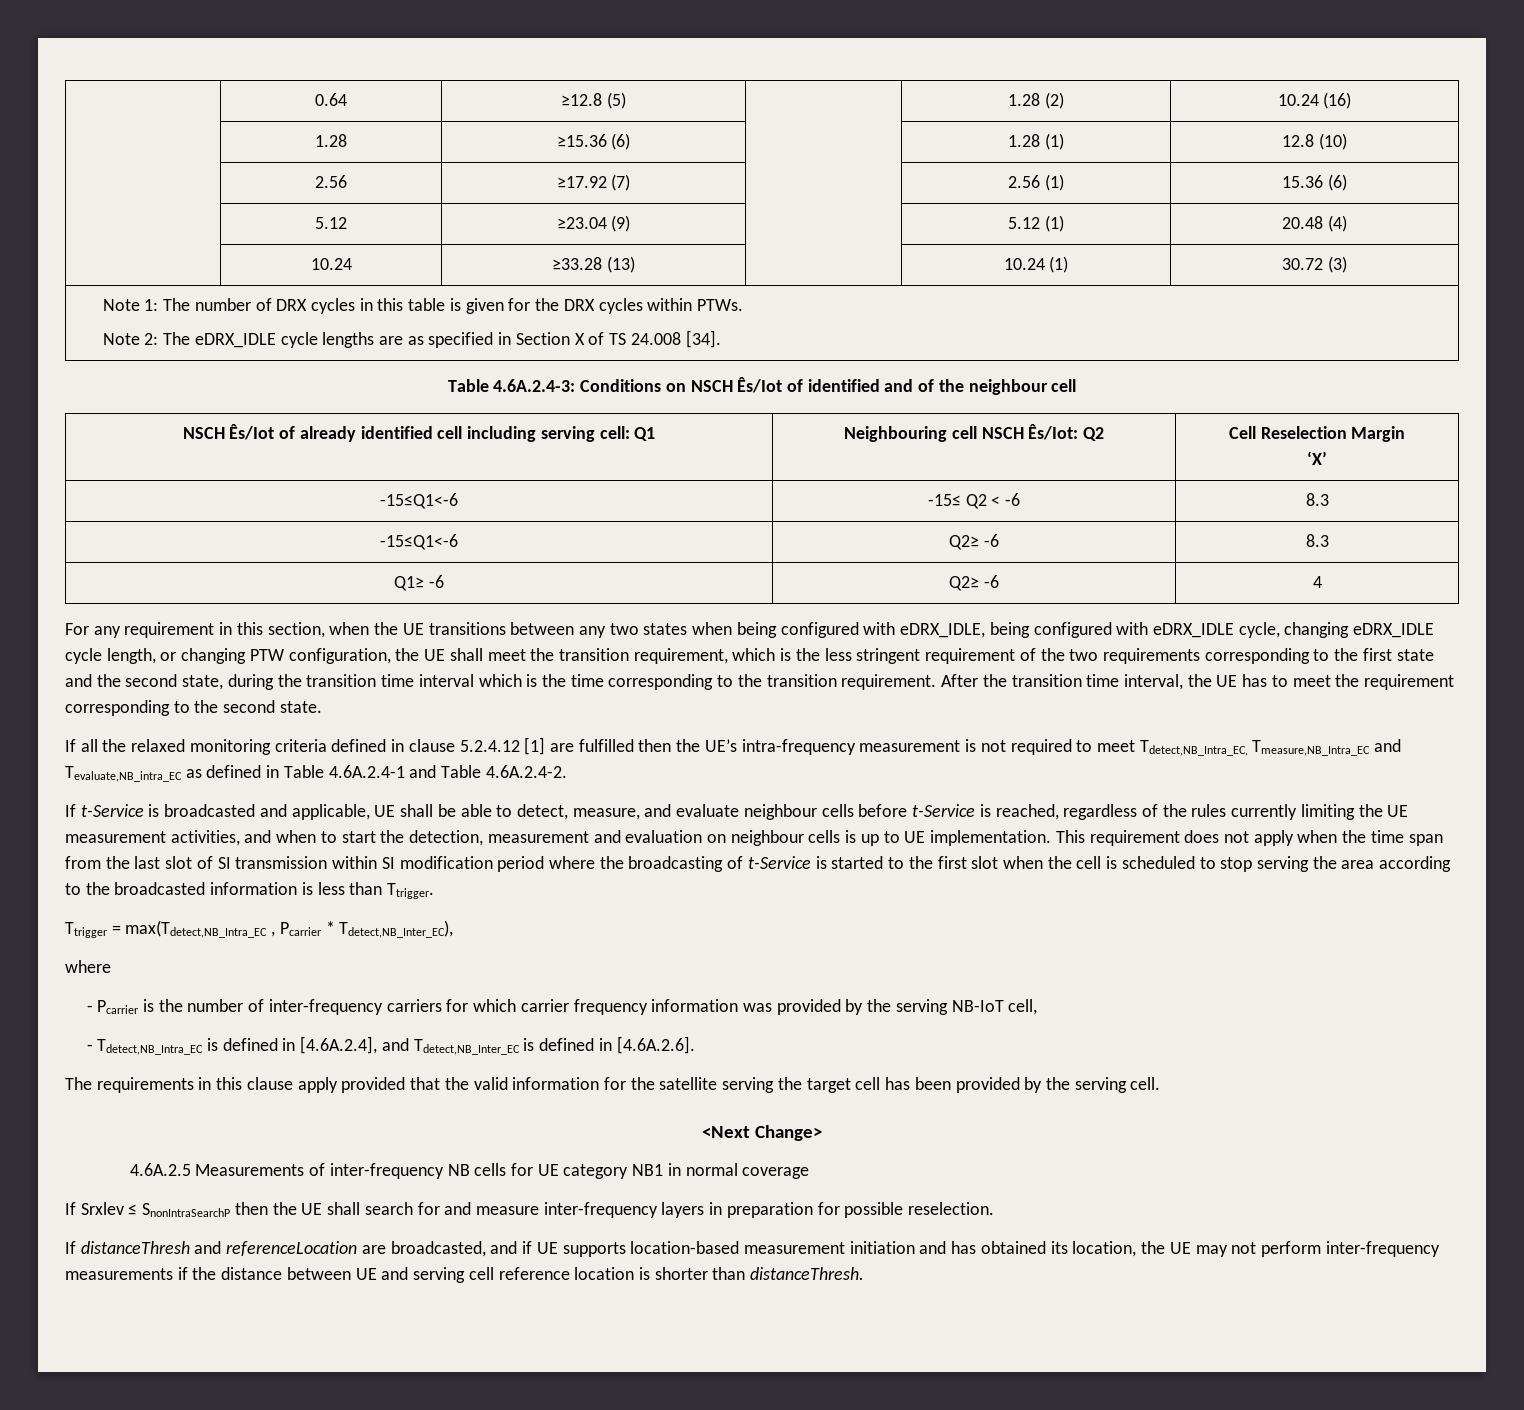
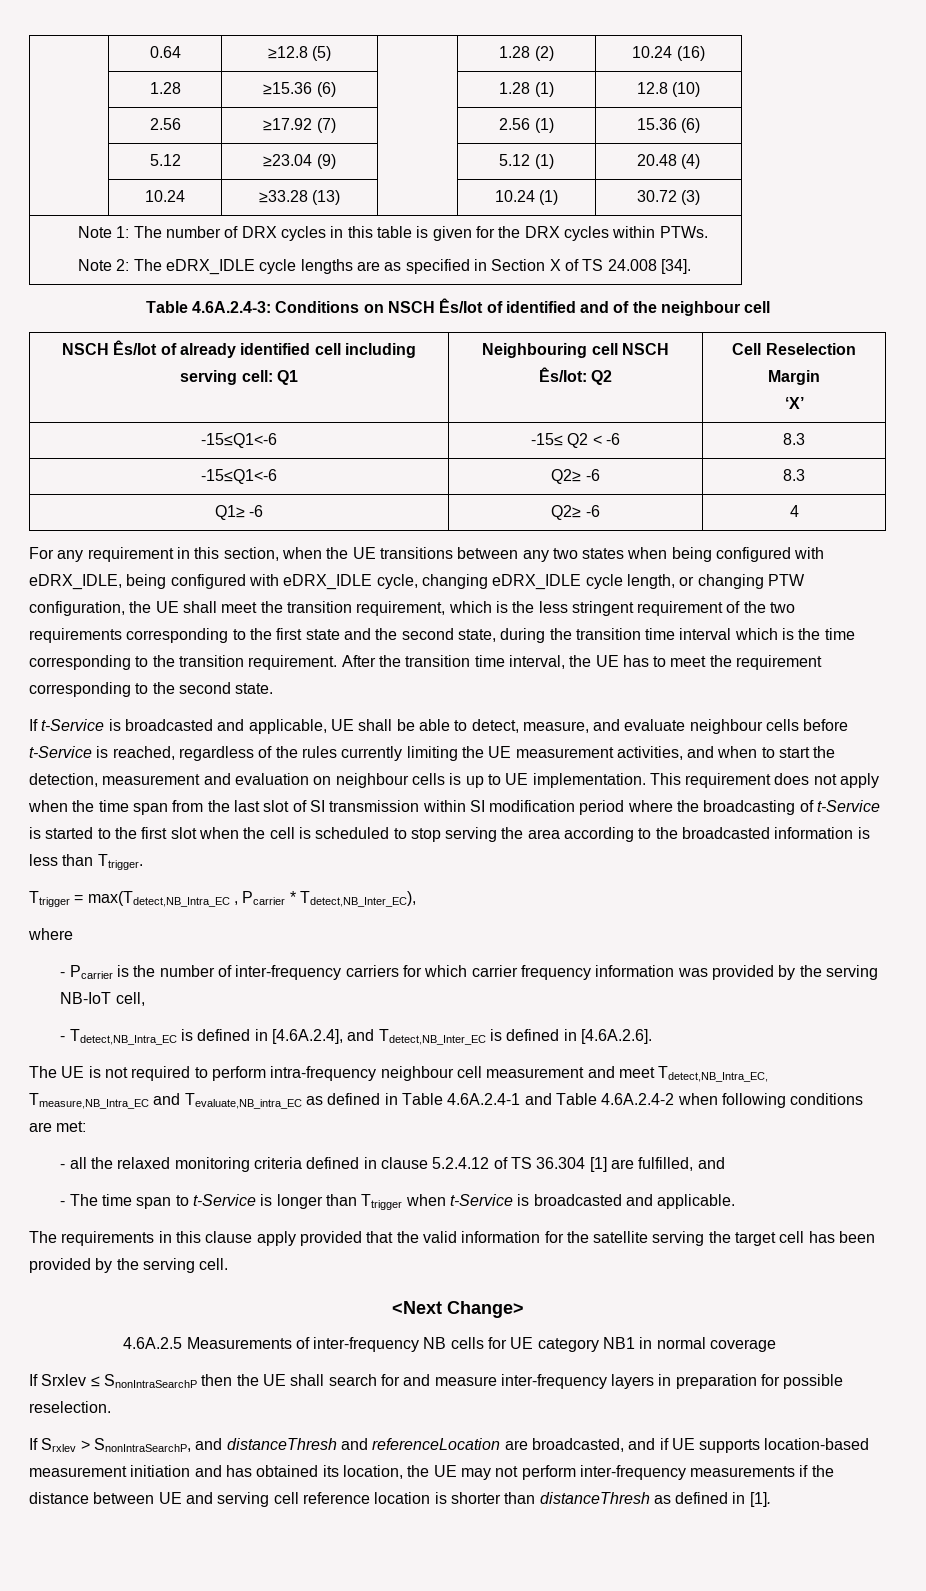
- If all the relaxed monitoring criteria defined in clause 5.2.4.12 [1] are fulfilled then the UE’s intra-frequency measurement is not required to meet Tdetect,NB_Intra_EC, Tmeasure,NB_Intra_EC and Tevaluate,NB_intra_EC as defined in Table 4.6A.2.4-1 and Table 4.6A.2.4-2.
+ The UE is not required to perform intra-frequency neighbour cell measurement and meet Tdetect,NB_Intra_EC, Tmeasure,NB_Intra_EC and Tevaluate,NB_intra_EC as defined in Table 4.6A.2.4-1 and Table 4.6A.2.4-2 when following conditions are met:
+ - all the relaxed monitoring criteria defined in clause 5.2.4.12 of TS 36.304 [1] are fulfilled, and
+ - The time span to t-Service is longer than Ttrigger when t-Service is broadcasted and applicable.
- If distanceThresh and referenceLocation are broadcasted, and if UE supports location-based measurement initiation and has obtained its location, the UE may not perform inter-frequency measurements if the distance between UE and serving cell reference location is shorter than distanceThresh.
+ If Srxlev > SnonIntraSearchP, and distanceThresh and referenceLocation are broadcasted, and if UE supports location-based measurement initiation and has obtained its location, the UE may not perform inter-frequency measurements if the distance between UE and serving cell reference location is shorter than distanceThresh as defined in [1].

